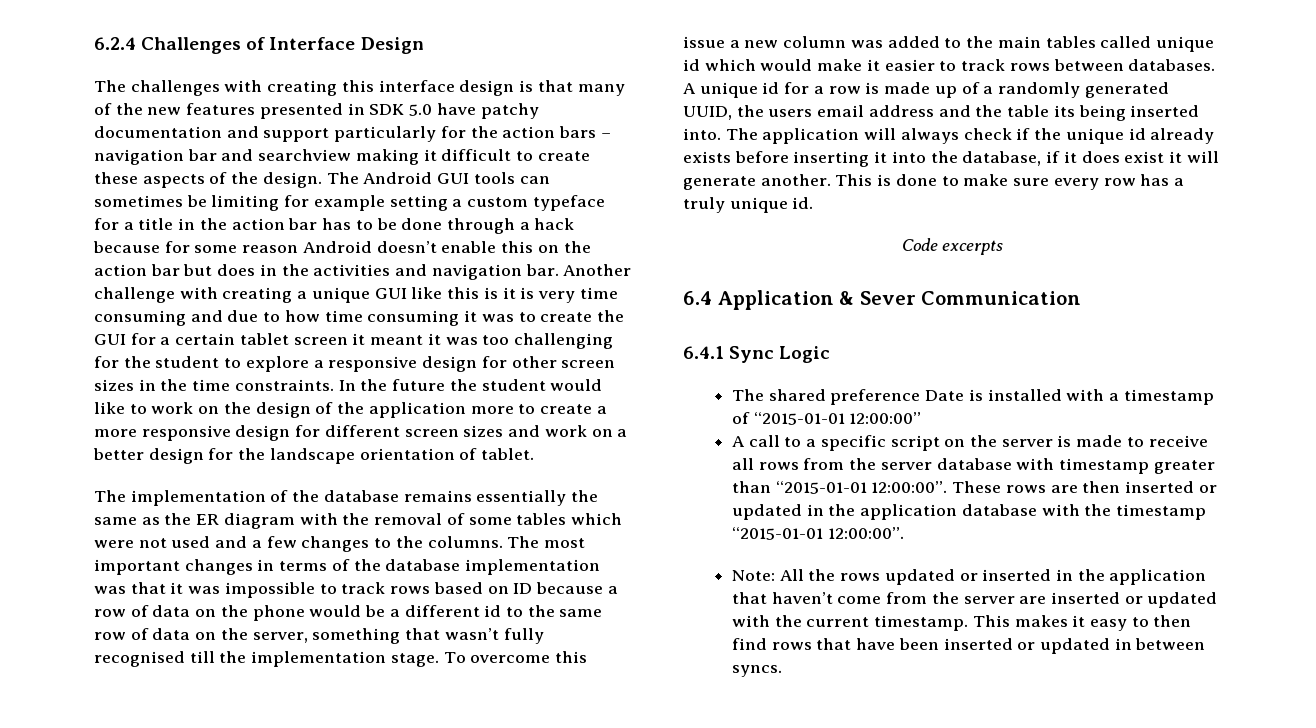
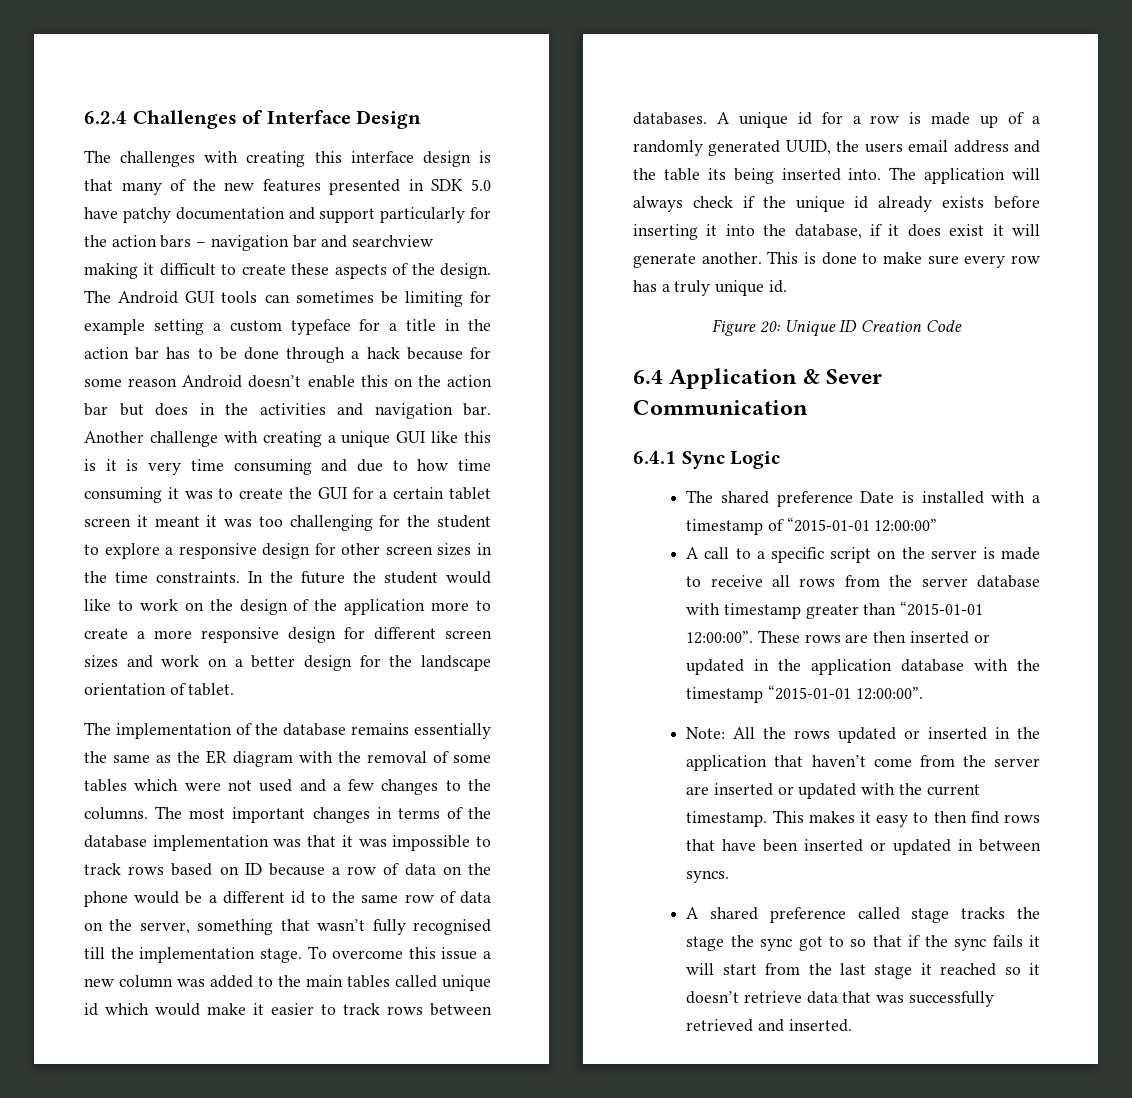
- Code excerpts
+ Figure 20: Unique ID Creation Code
+ A shared preference called stage tracks the stage the sync got to so that if the sync fails it will start from the last stage it reached so it doesn’t retrieve data that was successfully retrieved and inserted.

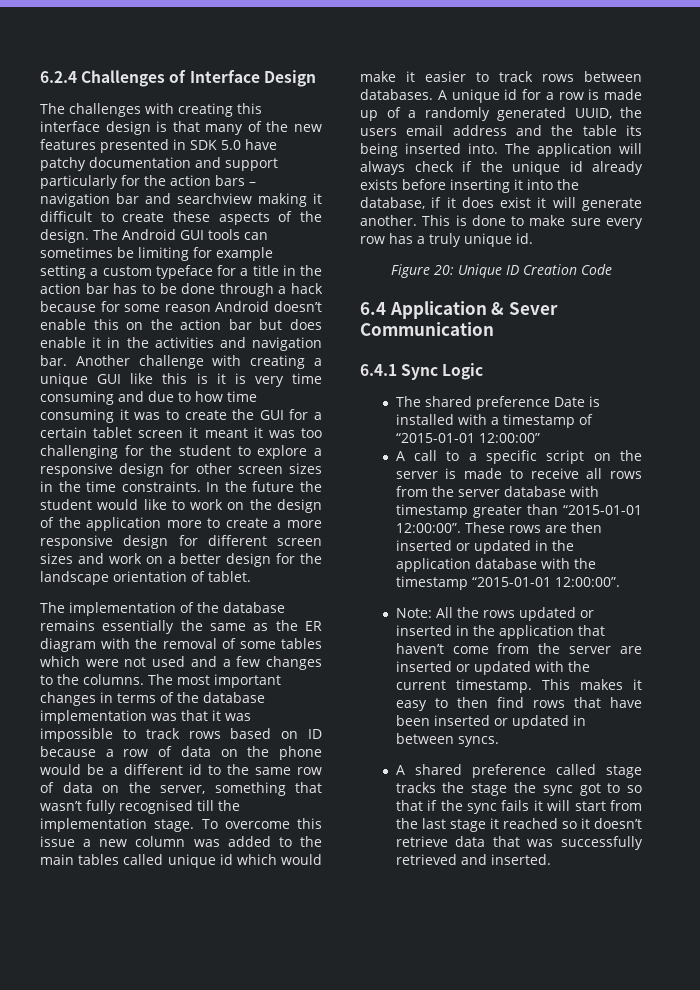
- The Android GUI tools can sometimes be limiting for example setting a custom typeface for a title in the action bar has to be done through a hack because for some reason Android doesn’t enable this on the action bar but does in the activities and navigation bar.
+ The Android GUI tools can sometimes be limiting for example setting a custom typeface for a title in the action bar has to be done through a hack because for some reason Android doesn’t enable this on the action bar but does enable it in the activities and navigation bar.

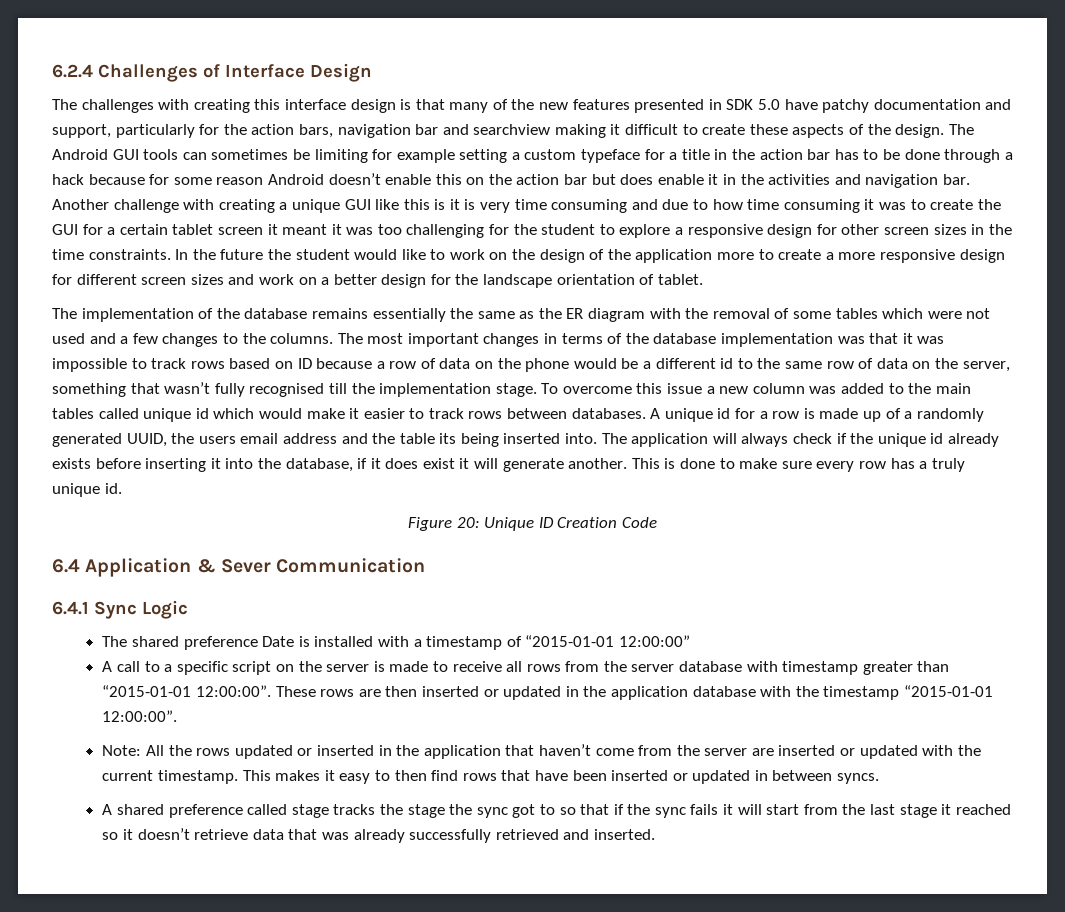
- The challenges with creating this interface design is that many of the new features presented in SDK 5.0 have patchy documentation and support particularly for the action bars – navigation bar and searchview making it difficult to create these aspects of the design.
+ The challenges with creating this interface design is that many of the new features presented in SDK 5.0 have patchy documentation and support, particularly for the action bars, navigation bar and searchview making it difficult to create these aspects of the design.
- A shared preference called stage tracks the stage the sync got to so that if the sync fails it will start from the last stage it reached so it doesn’t retrieve data that was successfully retrieved and inserted.
+ A shared preference called stage tracks the stage the sync got to so that if the sync fails it will start from the last stage it reached so it doesn’t retrieve data that was already successfully retrieved and inserted.

